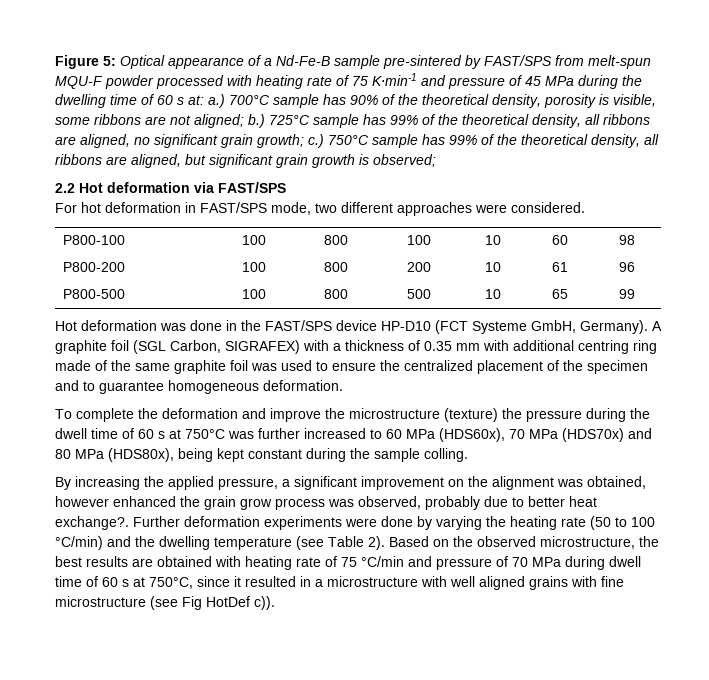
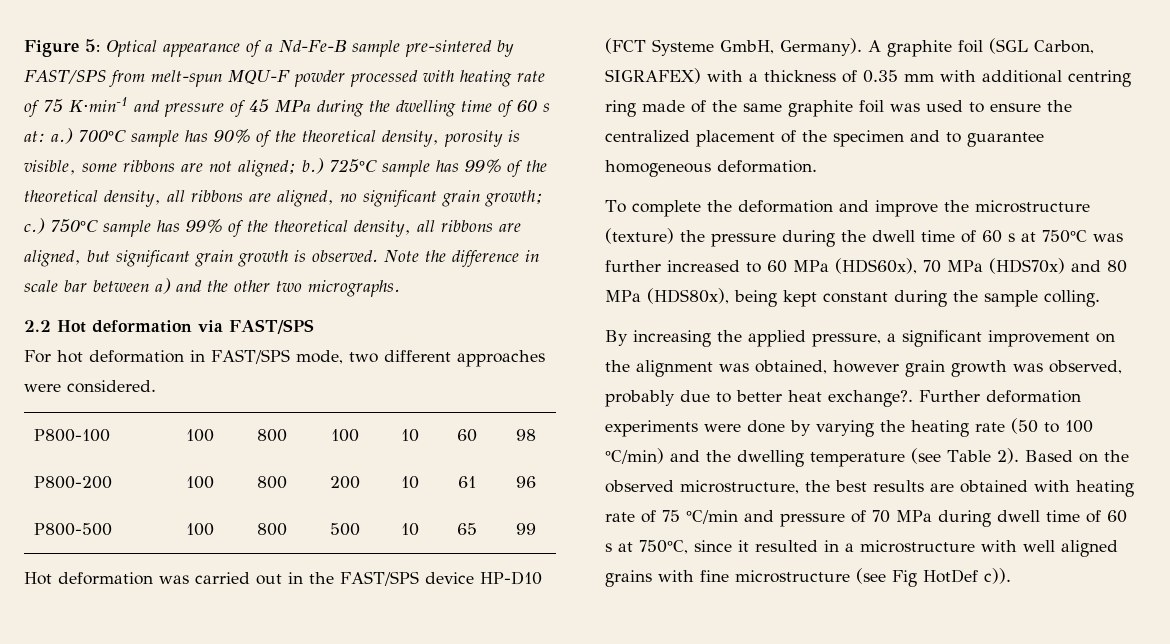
- 750°C sample has 99% of the theoretical density, all ribbons are aligned, but significant grain growth is observed;
+ 750°C sample has 99% of the theoretical density, all ribbons are aligned, but significant grain growth is observed. Note the difference in scale bar between a) and the other two micrographs.
- Hot deformation was done in the FAST/SPS device HP-D10 (FCT Systeme GmbH, Germany).
+ Hot deformation was carried out in the FAST/SPS device HP-D10 (FCT Systeme GmbH, Germany).
- By increasing the applied pressure, a significant improvement on the alignment was obtained, however enhanced the grain grow process was observed, probably due to better heat exchange?.
+ By increasing the applied pressure, a significant improvement on the alignment was obtained, however grain growth was observed, probably due to better heat exchange?.

